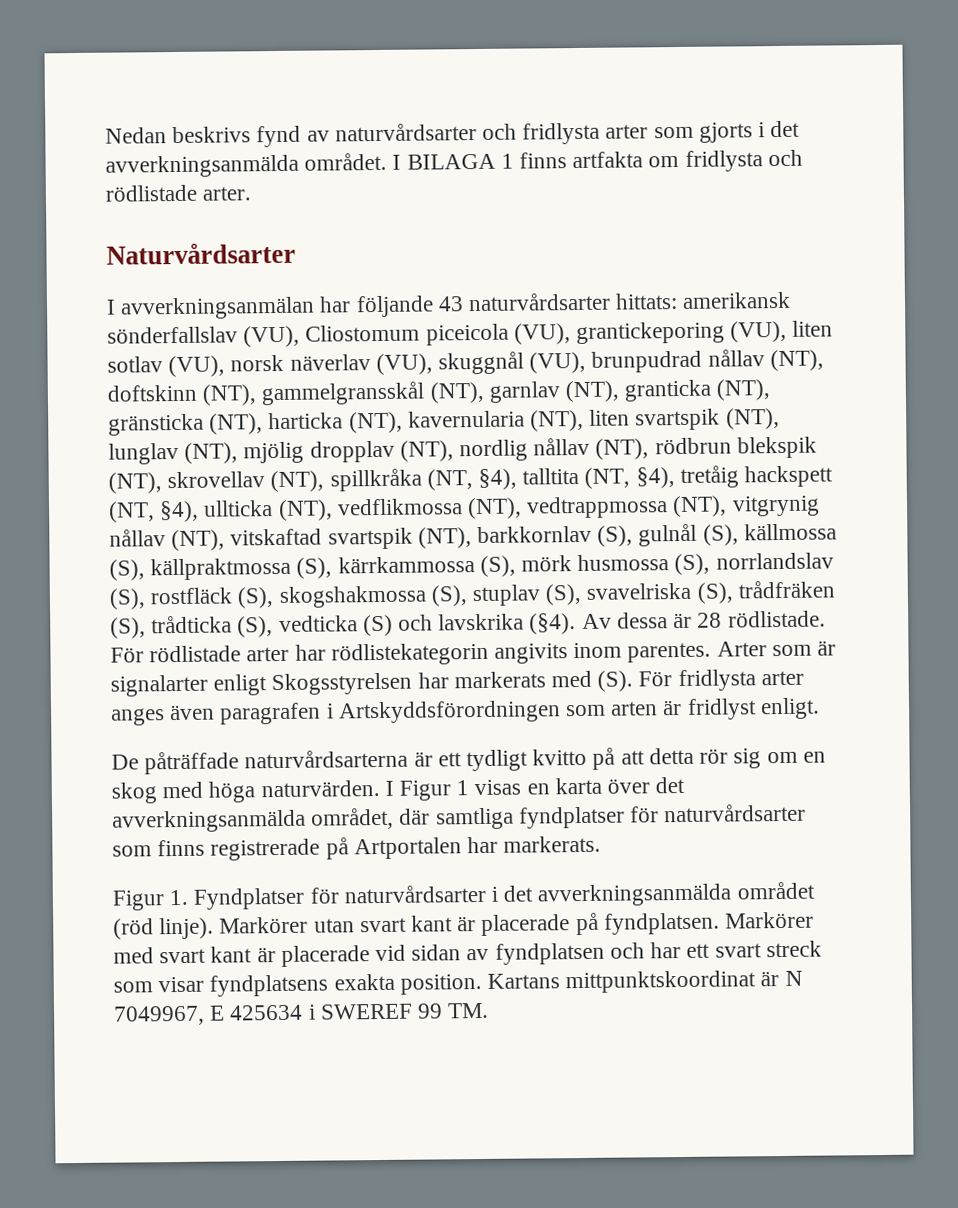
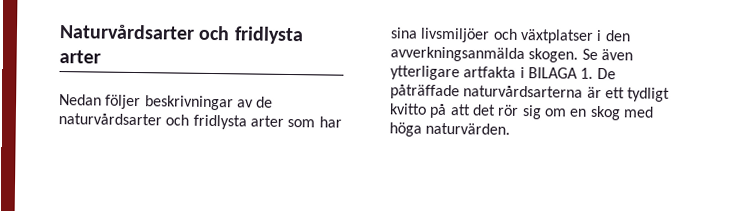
- Nedan beskrivs fynd av naturvårdsarter och fridlysta arter som gjorts i det avverkningsanmälda området. I BILAGA 1 finns artfakta om fridlysta och rödlistade arter.
- Naturvårdsarter
- I avverkningsanmälan har följande 43 naturvårdsarter hittats: amerikansk sönderfallslav (VU), Cliostomum piceicola (VU), grantickeporing (VU), liten sotlav (VU), norsk näverlav (VU), skuggnål (VU), brunpudrad nållav (NT), doftskinn (NT), gammelgransskål (NT), garnlav (NT), granticka (NT), gränsticka (NT), harticka (NT), kavernularia (NT), liten svartspik (NT), lunglav (NT), mjölig dropplav (NT), nordlig nållav (NT), rödbrun blekspik (NT), skrovellav (NT), spillkråka (NT, §4), talltita (NT, §4), tretåig hackspett (NT, §4), ullticka (NT), vedflikmossa (NT), vedtrappmossa (NT), vitgrynig nållav (NT), vitskaftad svartspik (NT), barkkornlav (S), gulnål (S), källmossa (S), källpraktmossa (S), kärrkammossa (S), mörk husmossa (S), norrlandslav (S), rostfläck (S), skogshakmossa (S), stuplav (S), svavelriska (S), trådfräken (S), trådticka (S), vedticka (S) och lavskrika (§4). Av dessa är 28 rödlistade. För rödlistade arter har rödlistekategorin angivits inom parentes. Arter som är signalarter enligt Skogsstyrelsen har markerats med (S). För fridlysta arter anges även paragrafen i Artskyddsförordningen som arten är fridlyst enligt.
- De påträffade naturvårdsarterna är ett tydligt kvitto på att detta rör sig om en skog med höga naturvärden. I Figur 1 visas en karta över det avverkningsanmälda området, där samtliga fyndplatser för naturvårdsarter som finns registrerade på Artportalen har markerats.
- Figur 1. Fyndplatser för naturvårdsarter i det avverkningsanmälda området (röd linje). Markörer utan svart kant är placerade på fyndplatsen. Markörer med svart kant är placerade vid sidan av fyndplatsen och har ett svart streck som visar fyndplatsens exakta position. Kartans mittpunktskoordinat är N 7049967, E 425634 i SWEREF 99 TM.
+ Naturvårdsarter och fridlysta arter
+ Nedan följer beskrivningar av de naturvårdsarter och fridlysta arter som har sina livsmiljöer och växtplatser i den avverkningsanmälda skogen. Se även ytterligare artfakta i BILAGA 1. De påträffade naturvårdsarterna är ett tydligt kvitto på att det rör sig om en skog med höga naturvärden.

